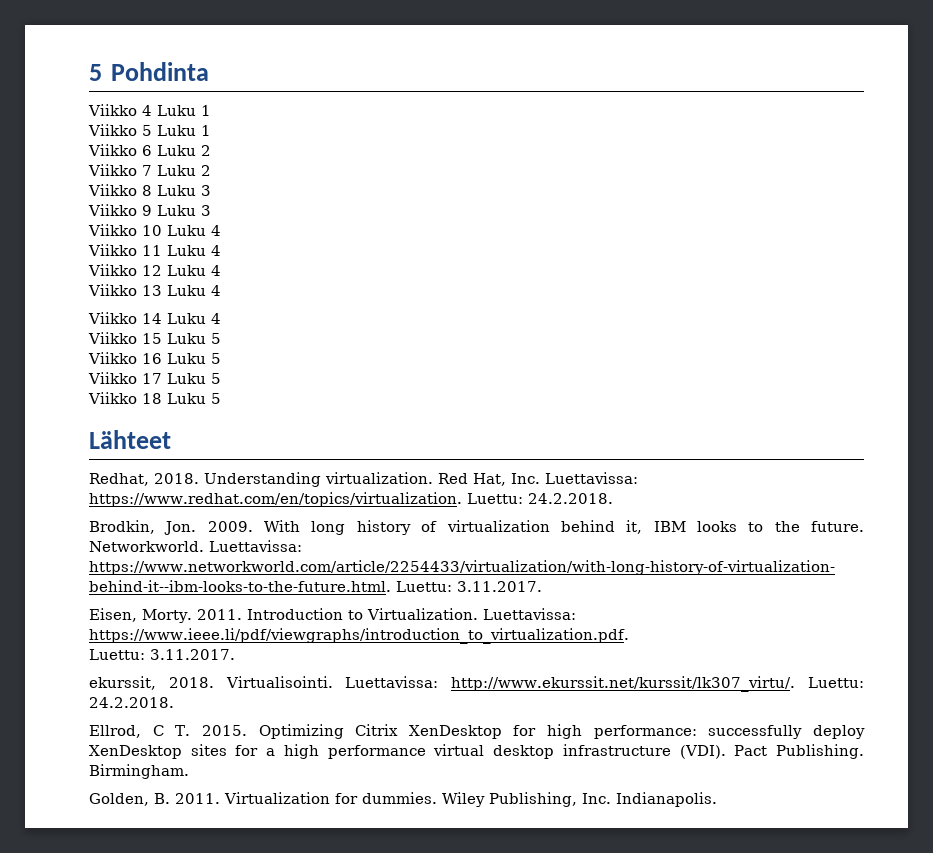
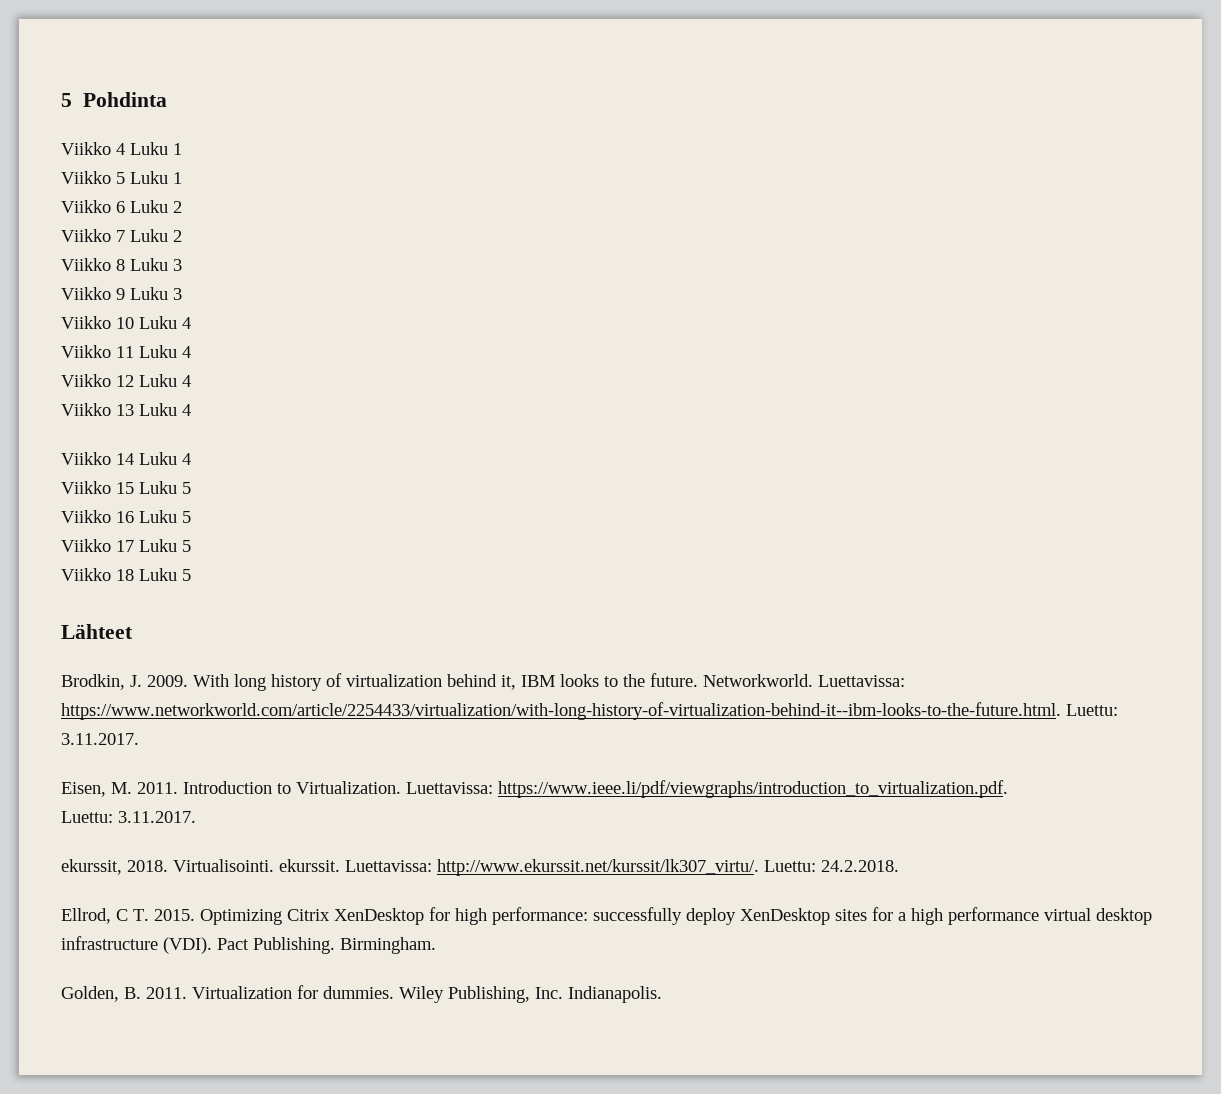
- Redhat, 2018. Understanding virtualization. Red Hat, Inc. Luettavissa: https://www.redhat.com/en/topics/virtualization. Luettu: 24.2.2018.
- Brodkin, Jon. 2009.
+ Brodkin, J. 2009.
- Eisen, Morty. 2011.
+ Eisen, M. 2011.
- Virtualisointi.
+ Virtualisointi. ekurssit.

